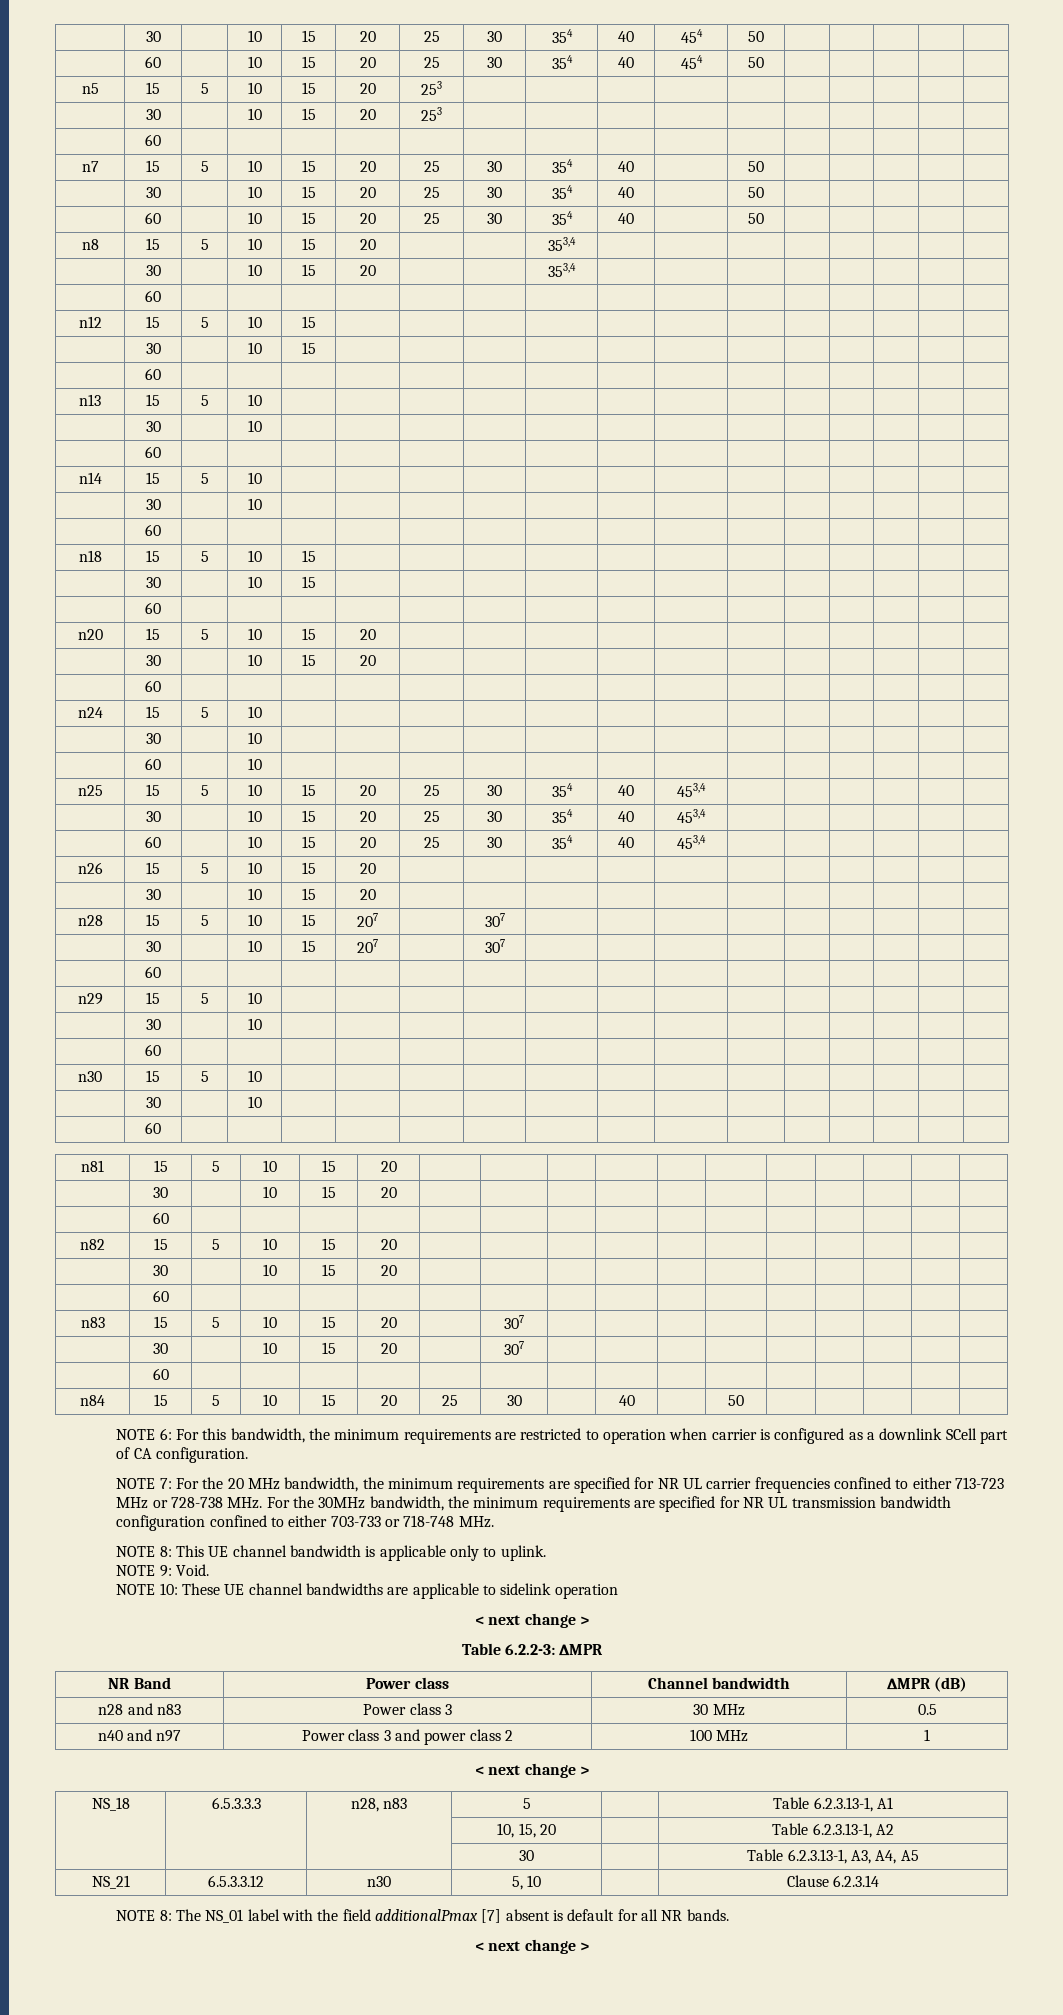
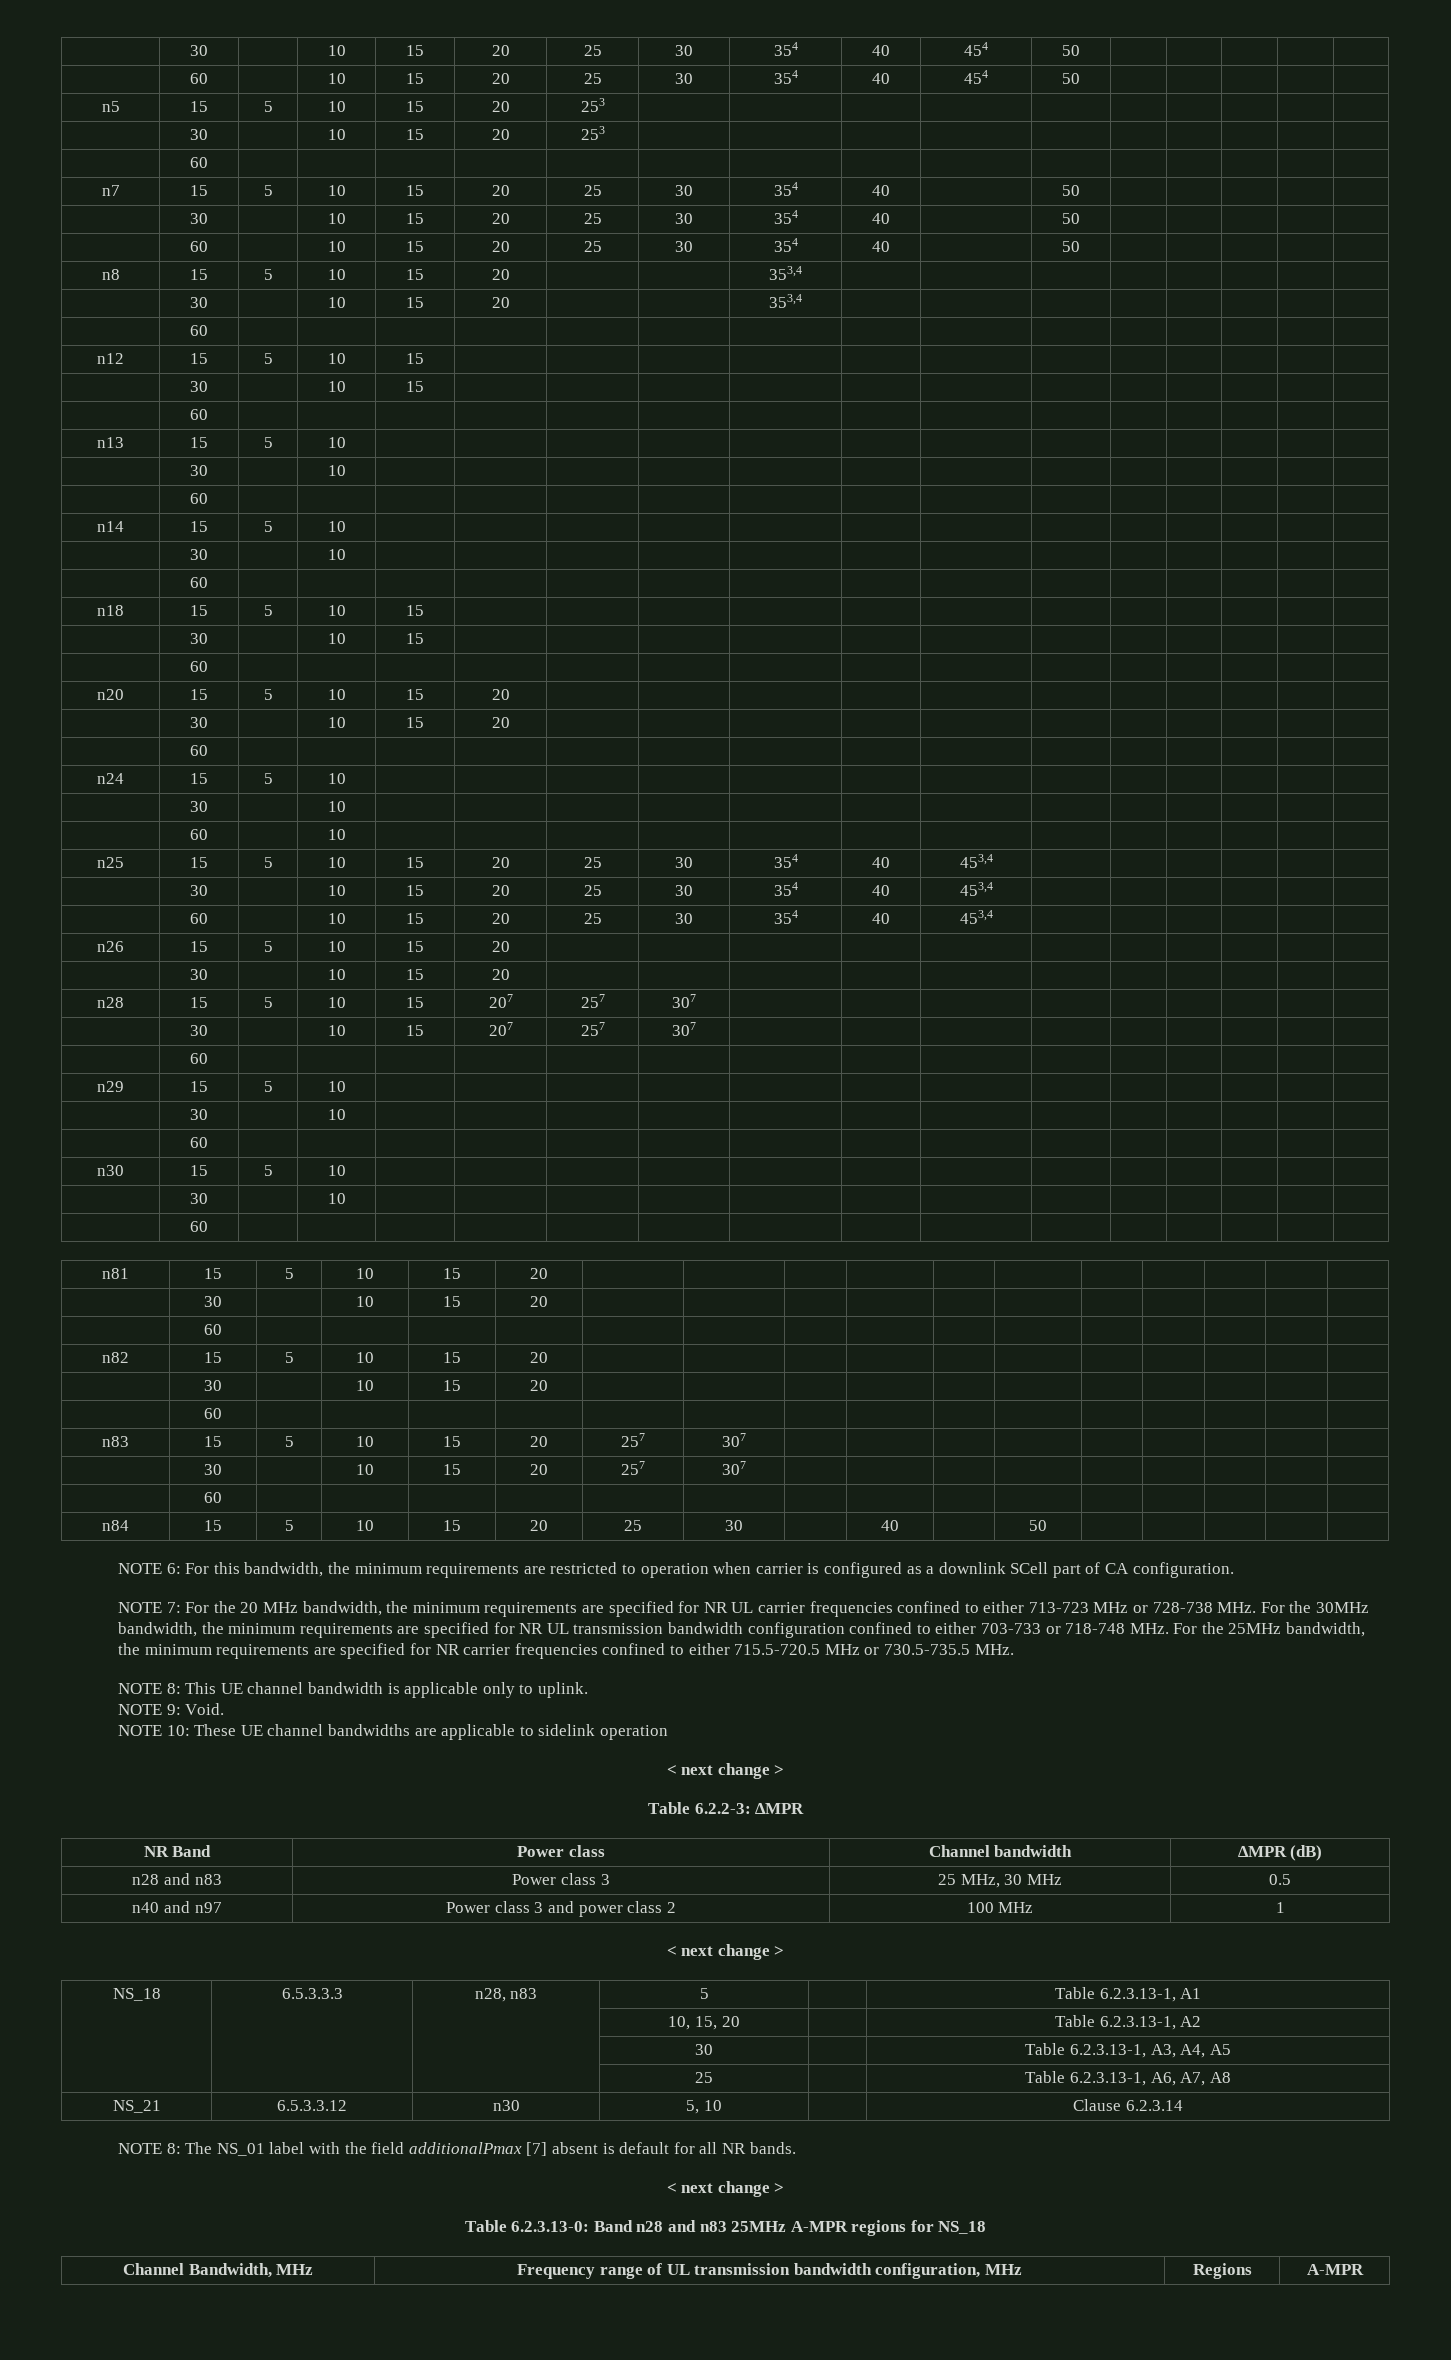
- n28 | 15 | 5 | 10 | 15 | 207 | | 307 | | | | | | | | |
+ n28 | 15 | 5 | 10 | 15 | 207 | 257 | 307 | | | | | | | | |
- | 30 | | 10 | 15 | 207 | | 307 | | | | | | | | |
+ | 30 | | 10 | 15 | 207 | 257 | 307 | | | | | | | | |
- n83 | 15 | 5 | 10 | 15 | 20 | | 307 | | | | | | | | |
+ n83 | 15 | 5 | 10 | 15 | 20 | 257 | 307 | | | | | | | | |
- | 30 | | 10 | 15 | 20 | | 307 | | | | | | | | |
+ | 30 | | 10 | 15 | 20 | 257 | 307 | | | | | | | | |
- NOTE 7: For the 20 MHz bandwidth, the minimum requirements are specified for NR UL carrier frequencies confined to either 713-723 MHz or 728-738 MHz. For the 30MHz bandwidth, the minimum requirements are specified for NR UL transmission bandwidth configuration confined to either 703-733 or 718-748 MHz.
+ NOTE 7: For the 20 MHz bandwidth, the minimum requirements are specified for NR UL carrier frequencies confined to either 713-723 MHz or 728-738 MHz. For the 30MHz bandwidth, the minimum requirements are specified for NR UL transmission bandwidth configuration confined to either 703-733 or 718-748 MHz. For the 25MHz bandwidth, the minimum requirements are specified for NR carrier frequencies confined to either 715.5-720.5 MHz or 730.5-735.5 MHz.
- n28 and n83 | Power class 3 | 30 MHz | 0.5
+ n28 and n83 | Power class 3 | 25 MHz, 30 MHz | 0.5
+ | | | 25 | | Table 6.2.3.13-1, A6, A7, A8
+ Table 6.2.3.13-0: Band n28 and n83 25MHz A-MPR regions for NS_18
+ Channel Bandwidth, MHz | Frequency range of UL transmission bandwidth configuration, MHz | Regions | A-MPR

